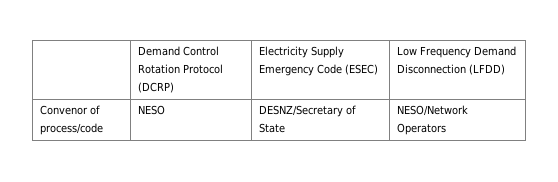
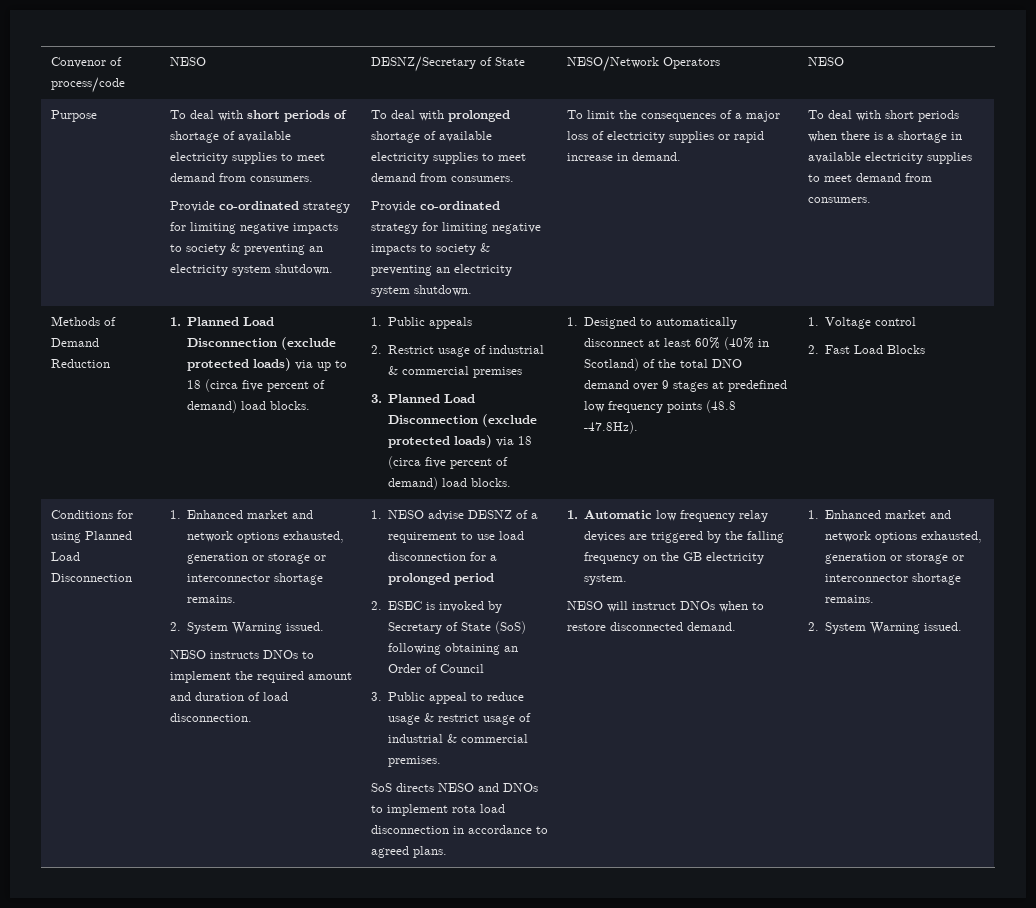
- | Demand Control Rotation Protocol (DCRP) | Electricity Supply Emergency Code (ESEC) | Low Frequency Demand Disconnection (LFDD)
- Convenor of process/code | NESO | DESNZ/Secretary of State | NESO/Network Operators
+ Convenor of process/code | NESO | DESNZ/Secretary of State | NESO/Network Operators | NESO
+ Purpose | To deal with short periods of shortage of available electricity supplies to meet demand from consumers.
+ Provide co-ordinated strategy for limiting negative impacts to society & preventing an electricity system shutdown. | To deal with prolonged shortage of available electricity supplies to meet demand from consumers.
+ Provide co-ordinated strategy for limiting negative impacts to society & preventing an electricity system shutdown. | To limit the consequences of a major loss of electricity supplies or rapid increase in demand. | To deal with short periods when there is a shortage in available electricity supplies to meet demand from consumers.
+ Methods of Demand Reduction | 1. Planned Load Disconnection (exclude protected loads) via up to 18 (circa five percent of demand) load blocks. | 1. Public appeals
+ 2. Restrict usage of industrial & commercial premises
+ 3. Planned Load Disconnection (exclude protected loads) via 18 (circa five percent of demand) load blocks. | 1. Designed to automatically disconnect at least 60% (40% in Scotland) of the total DNO demand over 9 stages at predefined low frequency points (48.8 -47.8Hz). | 1. Voltage control
+ 2. Fast Load Blocks
+ Conditions for using Planned Load Disconnection | 1. Enhanced market and network options exhausted, generation or storage or interconnector shortage remains.
+ 2. System Warning issued.
+ NESO instructs DNOs to implement the required amount and duration of load disconnection. | 1. NESO advise DESNZ of a requirement to use load disconnection for a prolonged period
+ 2. ESEC is invoked by Secretary of State (SoS) following obtaining an Order of Council
+ 3. Public appeal to reduce usage & restrict usage of industrial & commercial premises.
+ SoS directs NESO and DNOs to implement rota load disconnection in accordance to agreed plans. | 1. Automatic low frequency relay devices are triggered by the falling frequency on the GB electricity system.
+ NESO will instruct DNOs when to restore disconnected demand. | 1. Enhanced market and network options exhausted, generation or storage or interconnector shortage remains.
+ 2. System Warning issued.

